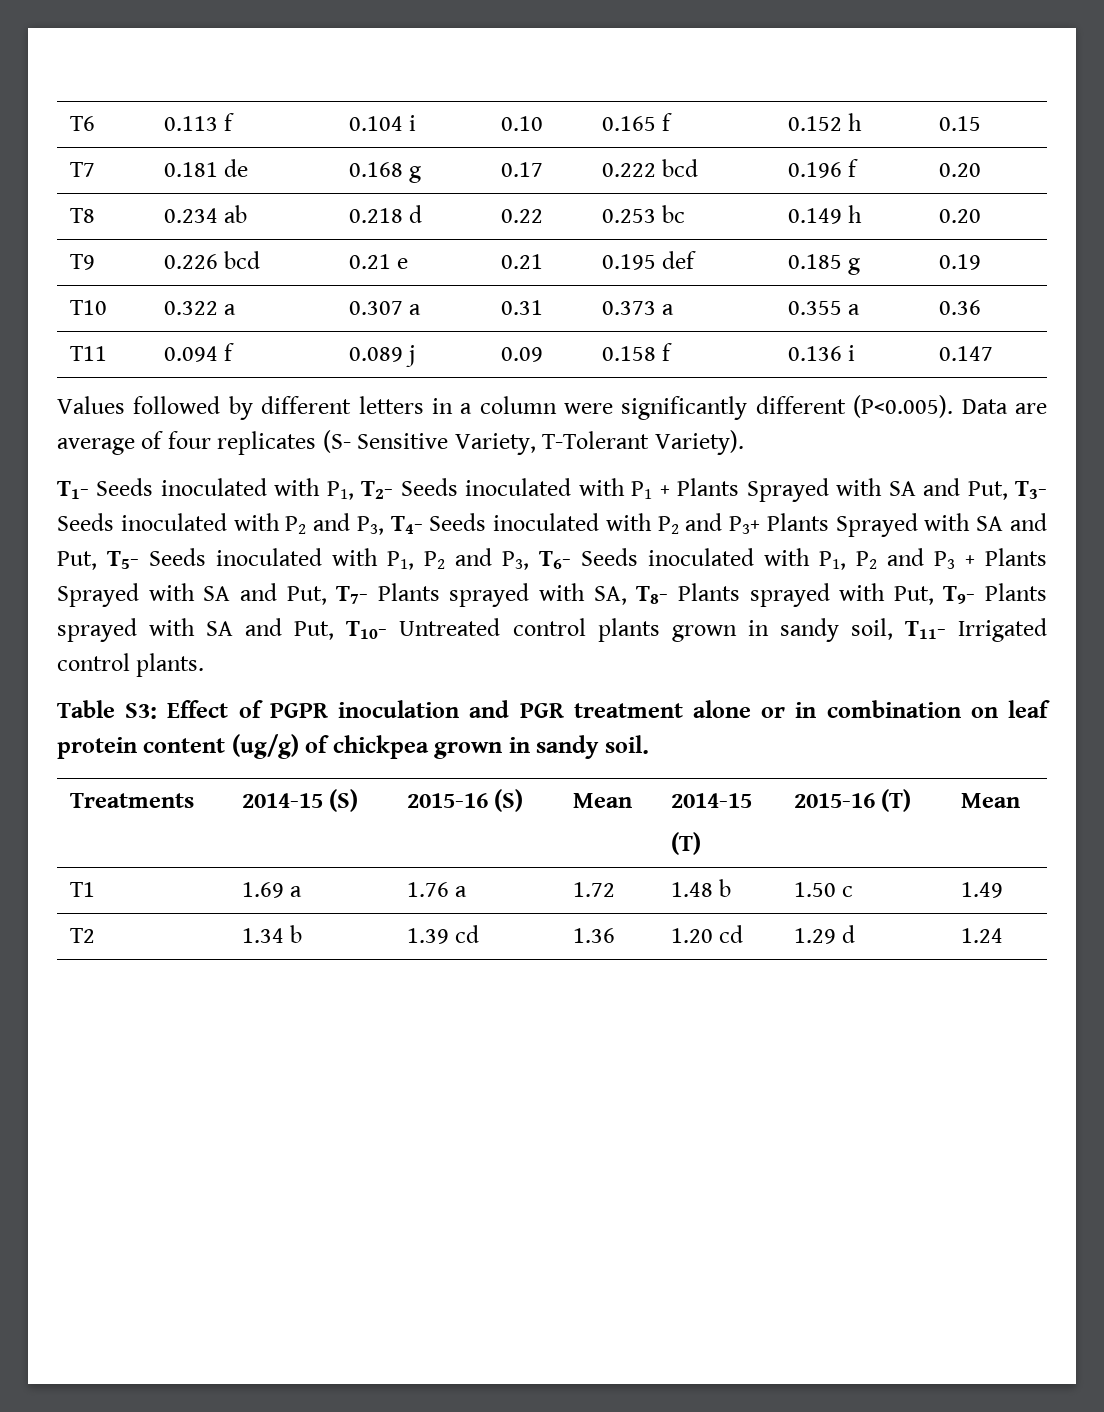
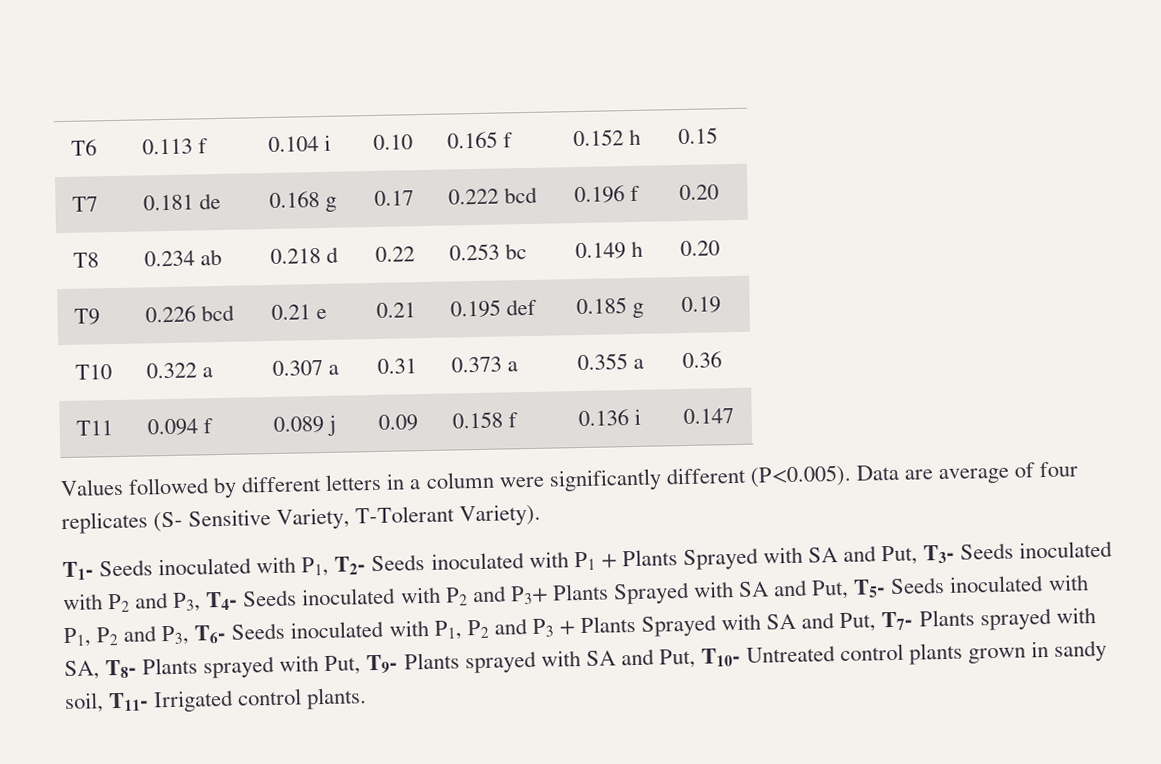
- Table S3: Effect of PGPR inoculation and PGR treatment alone or in combination on leaf protein content (ug/g) of chickpea grown in sandy soil.
- Treatments | 2014-15 (S) | 2015-16 (S) | Mean | 2014-15
- (T) | 2015-16 (T) | Mean
- T1 | 1.69 a | 1.76 a | 1.72 | 1.48 b | 1.50 c | 1.49
- T2 | 1.34 b | 1.39 cd | 1.36 | 1.20 cd | 1.29 d | 1.24

